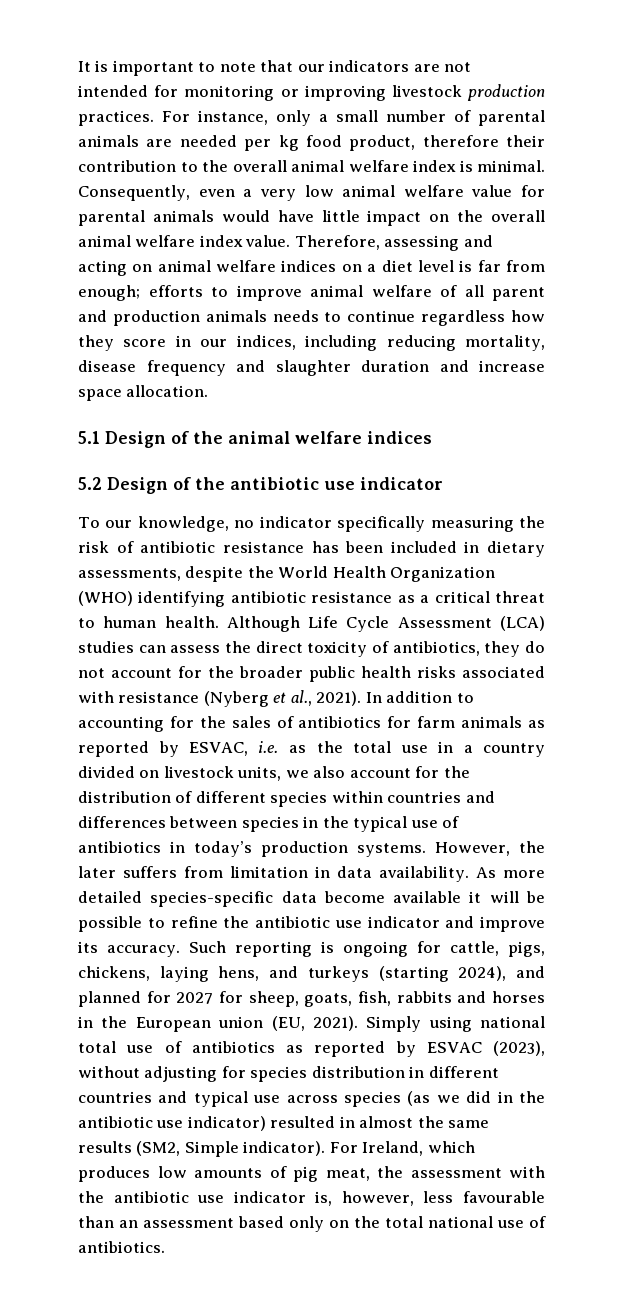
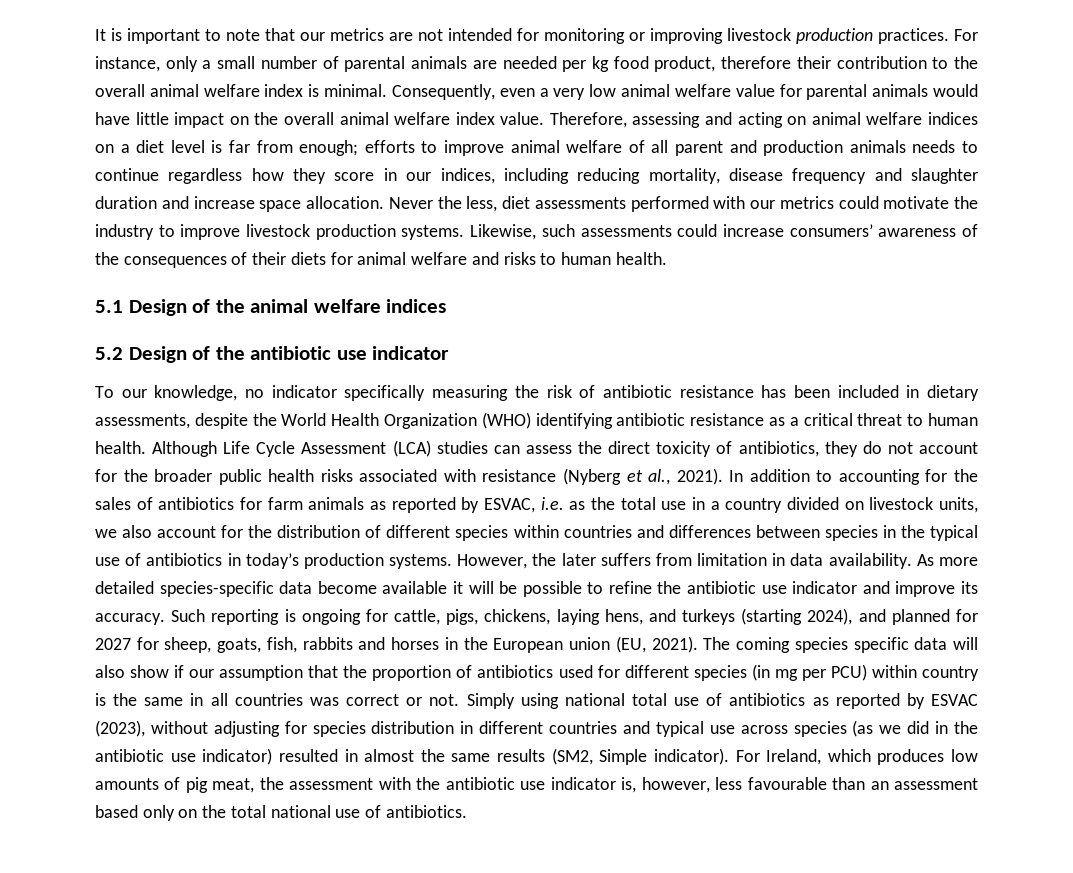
- It is important to note that our indicators are not intended for monitoring or improving livestock production practices.
+ It is important to note that our metrics are not intended for monitoring or improving livestock production practices.
+ Never the less, diet assessments performed with our metrics could motivate the industry to improve livestock production systems. Likewise, such assessments could increase consumers’ awareness of the consequences of their diets for animal welfare and risks to human health.
+ The coming species specific data will also show if our assumption that the proportion of antibiotics used for different species (in mg per PCU) within country is the same in all countries was correct or not.

